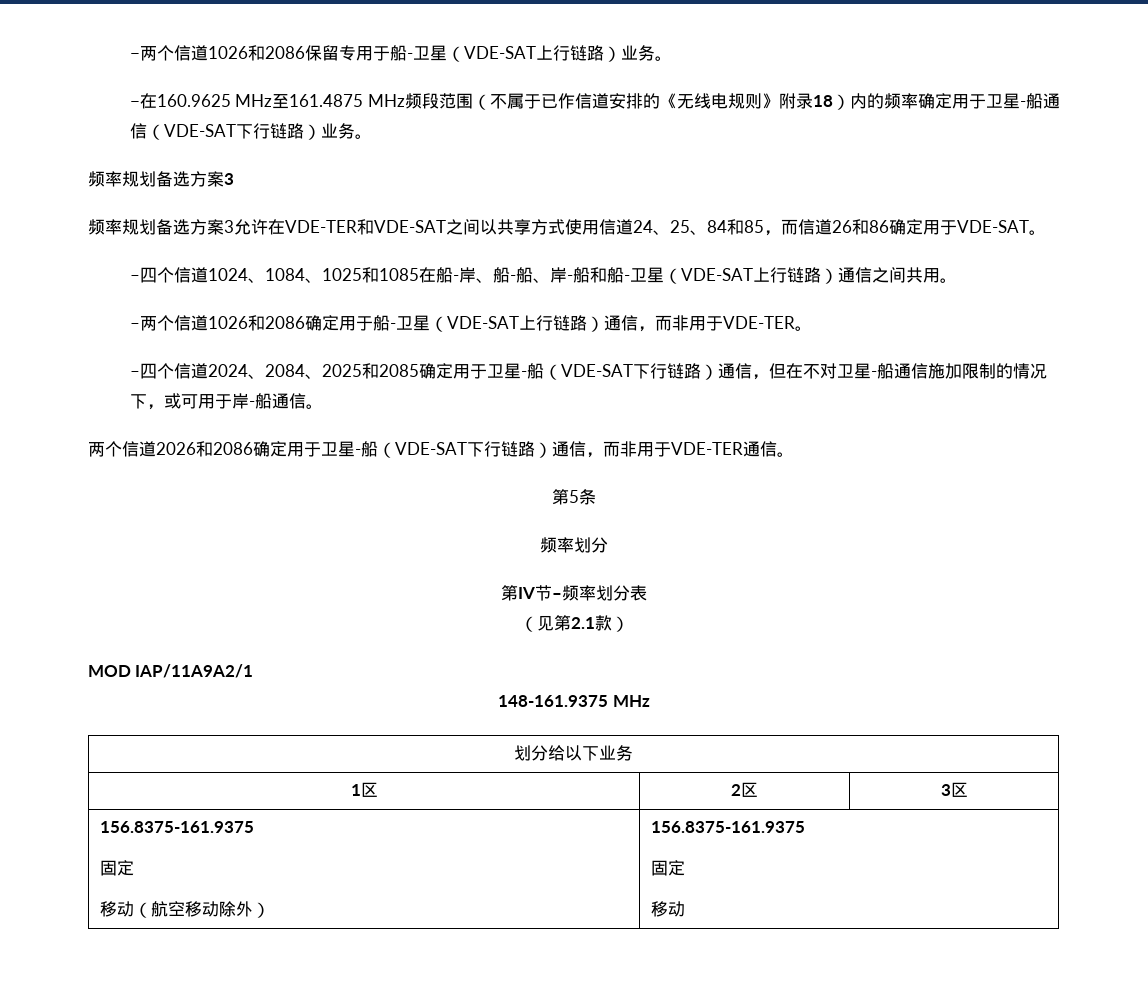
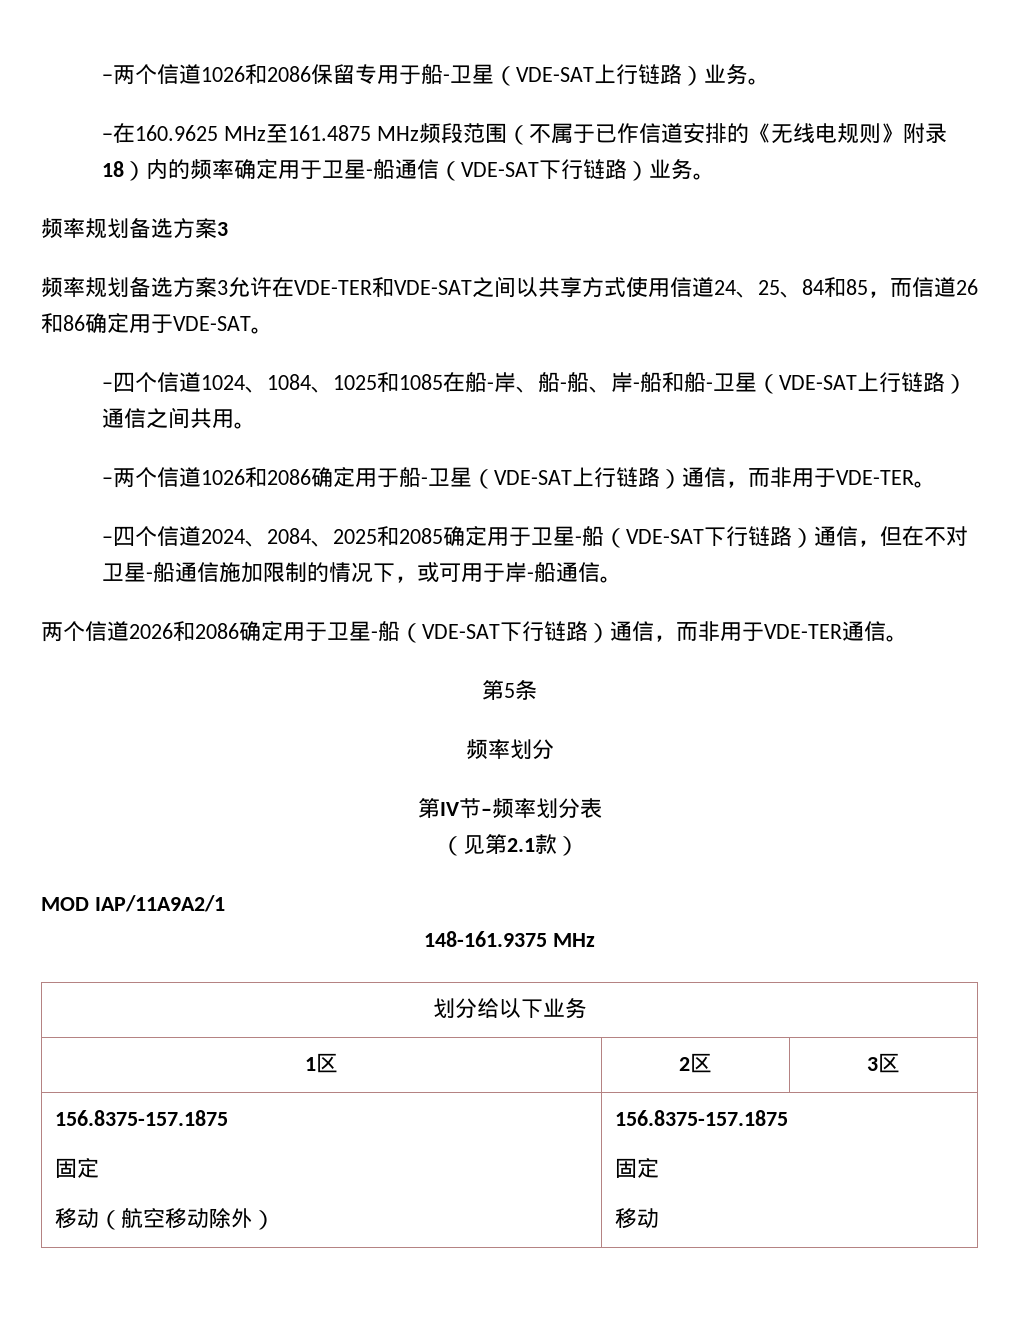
  1区 | 2区 | 3区
- 156.8375-161.9375
+ 156.8375-157.1875
  固定
- 移动（航空移动除外） | 156.8375-161.9375
+ 移动（航空移动除外） | 156.8375-157.1875

